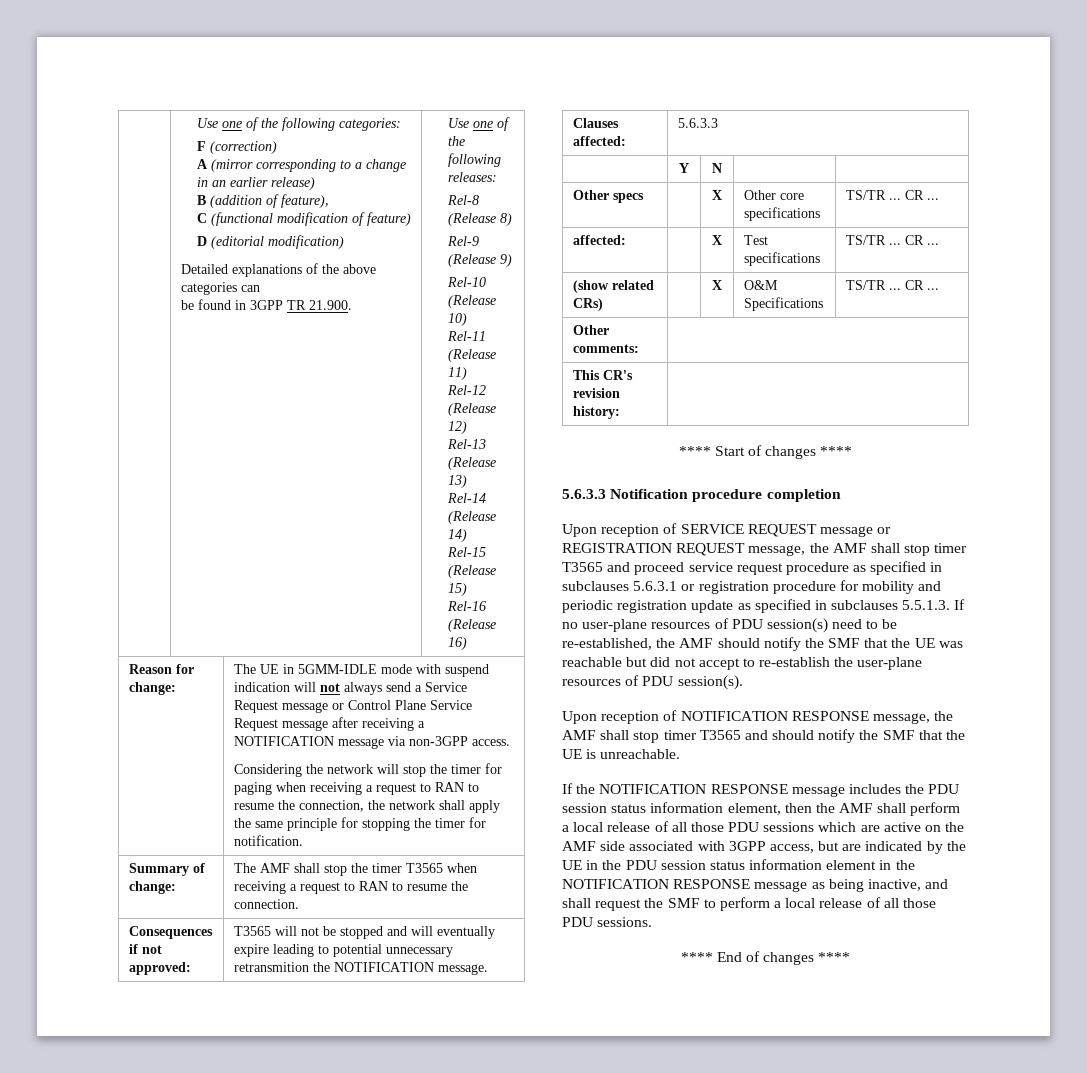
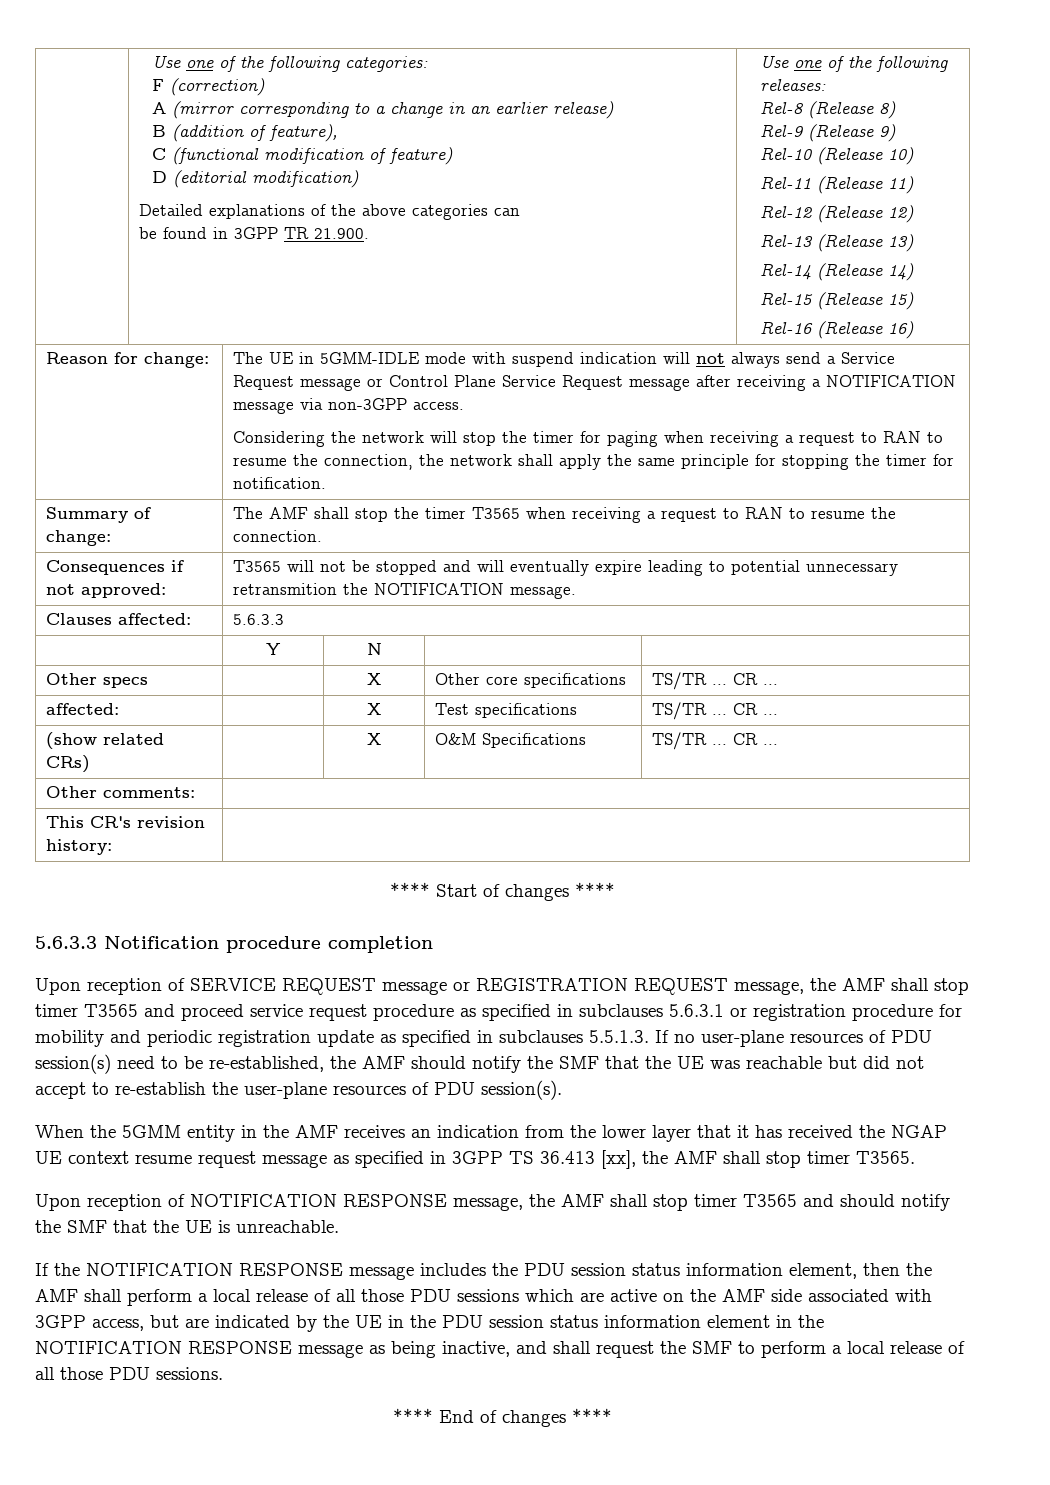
+ When the 5GMM entity in the AMF receives an indication from the lower layer that it has received the NGAP UE context resume request message as specified in 3GPP TS 36.413 [xx], the AMF shall stop timer T3565.

